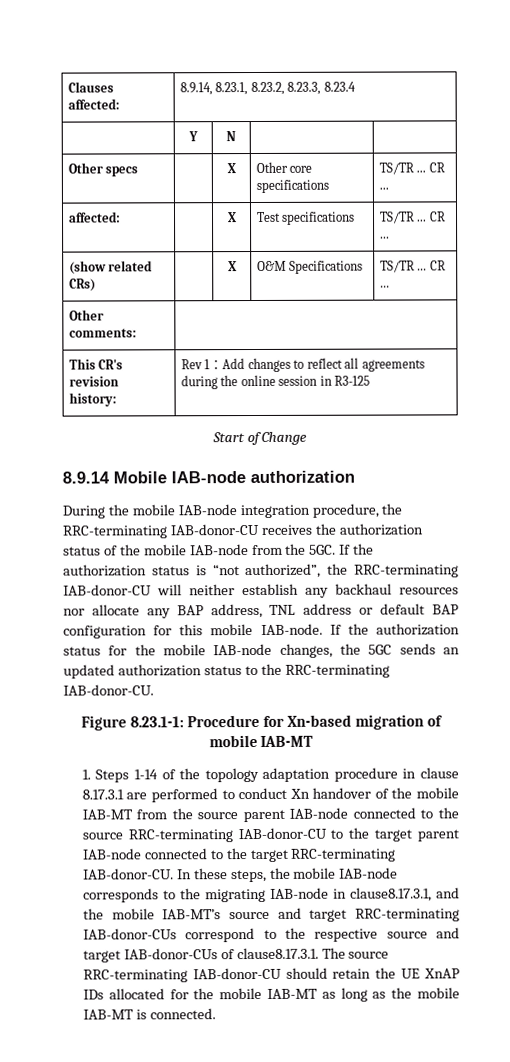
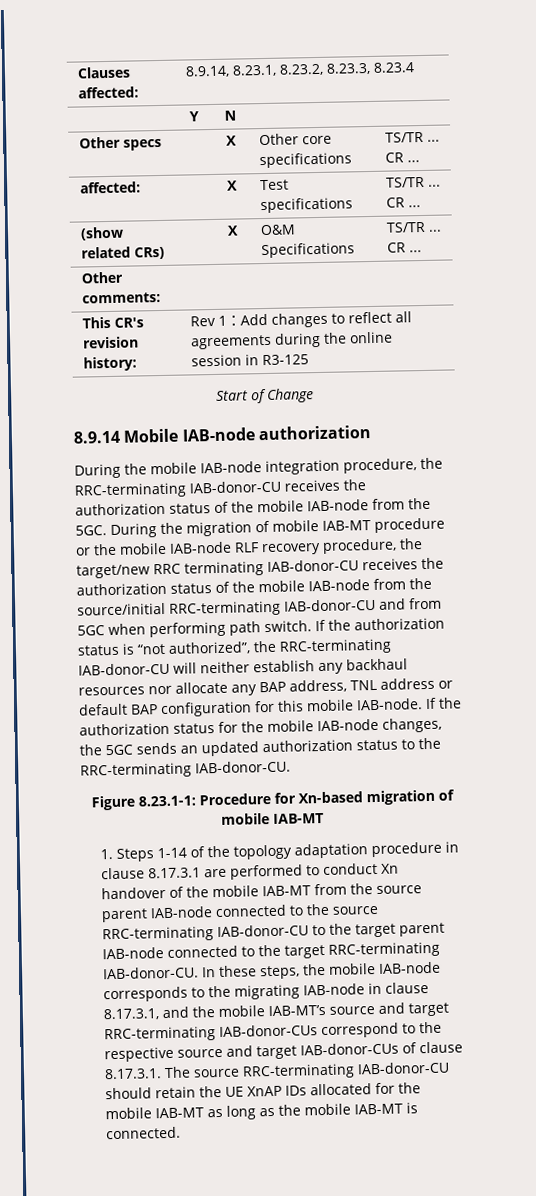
+ During the migration of mobile IAB-MT procedure or the mobile IAB-node RLF recovery procedure, the target/new RRC terminating IAB-donor-CU receives the authorization status of the mobile IAB-node from the source/initial RRC-terminating IAB-donor-CU and from 5GC when performing path switch.
- In these steps, the mobile IAB-node corresponds to the migrating IAB-node in clause8.17.3.1, and the mobile IAB-MT’s source and target RRC-terminating IAB-donor-CUs correspond to the respective source and target IAB-donor-CUs of clause8.17.3.1. The source RRC-terminating IAB-donor-CU should retain the UE XnAP IDs allocated for the mobile IAB-MT as long as the mobile IAB-MT is connected.
+ In these steps, the mobile IAB-node corresponds to the migrating IAB-node in clause 8.17.3.1, and the mobile IAB-MT’s source and target RRC-terminating IAB-donor-CUs correspond to the respective source and target IAB-donor-CUs of clause 8.17.3.1. The source RRC-terminating IAB-donor-CU should retain the UE XnAP IDs allocated for the mobile IAB-MT as long as the mobile IAB-MT is connected.

